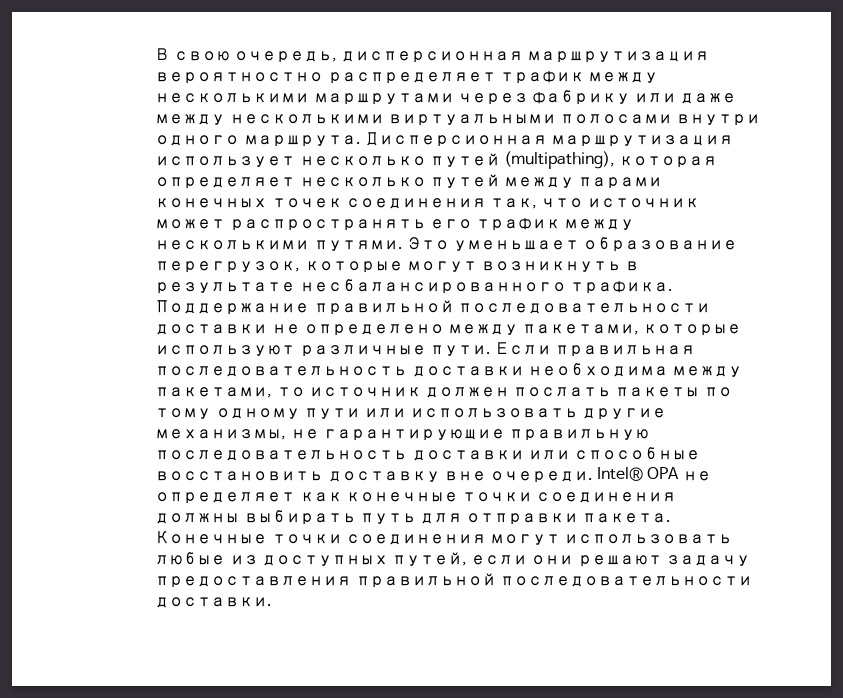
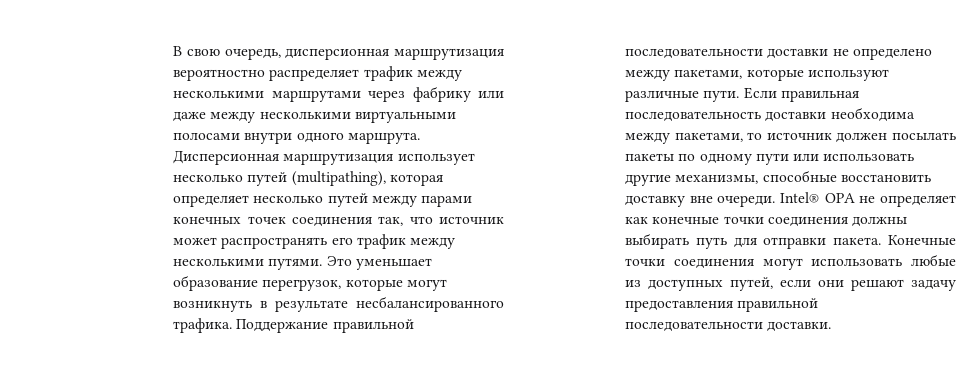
- Если правильная последовательность доставки необходима между пакетами, то источник должен послать пакеты по тому одному пути или использовать другие механизмы, не гарантирующие правильную последовательность доставки или способные восстановить доставку вне очереди.
+ Если правильная последовательность доставки необходима между пакетами, то источник должен посылать пакеты по одному пути или использовать другие механизмы, способные восстановить доставку вне очереди.

